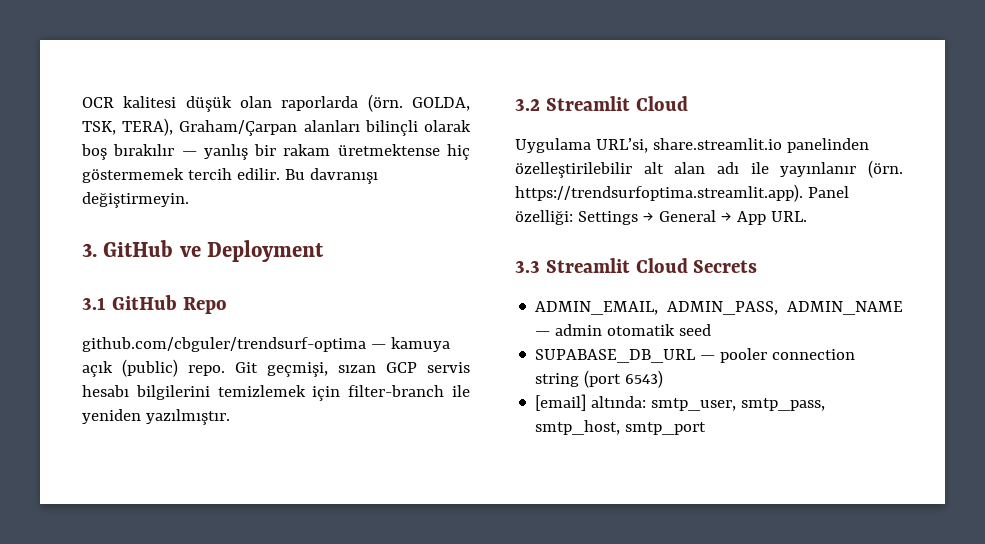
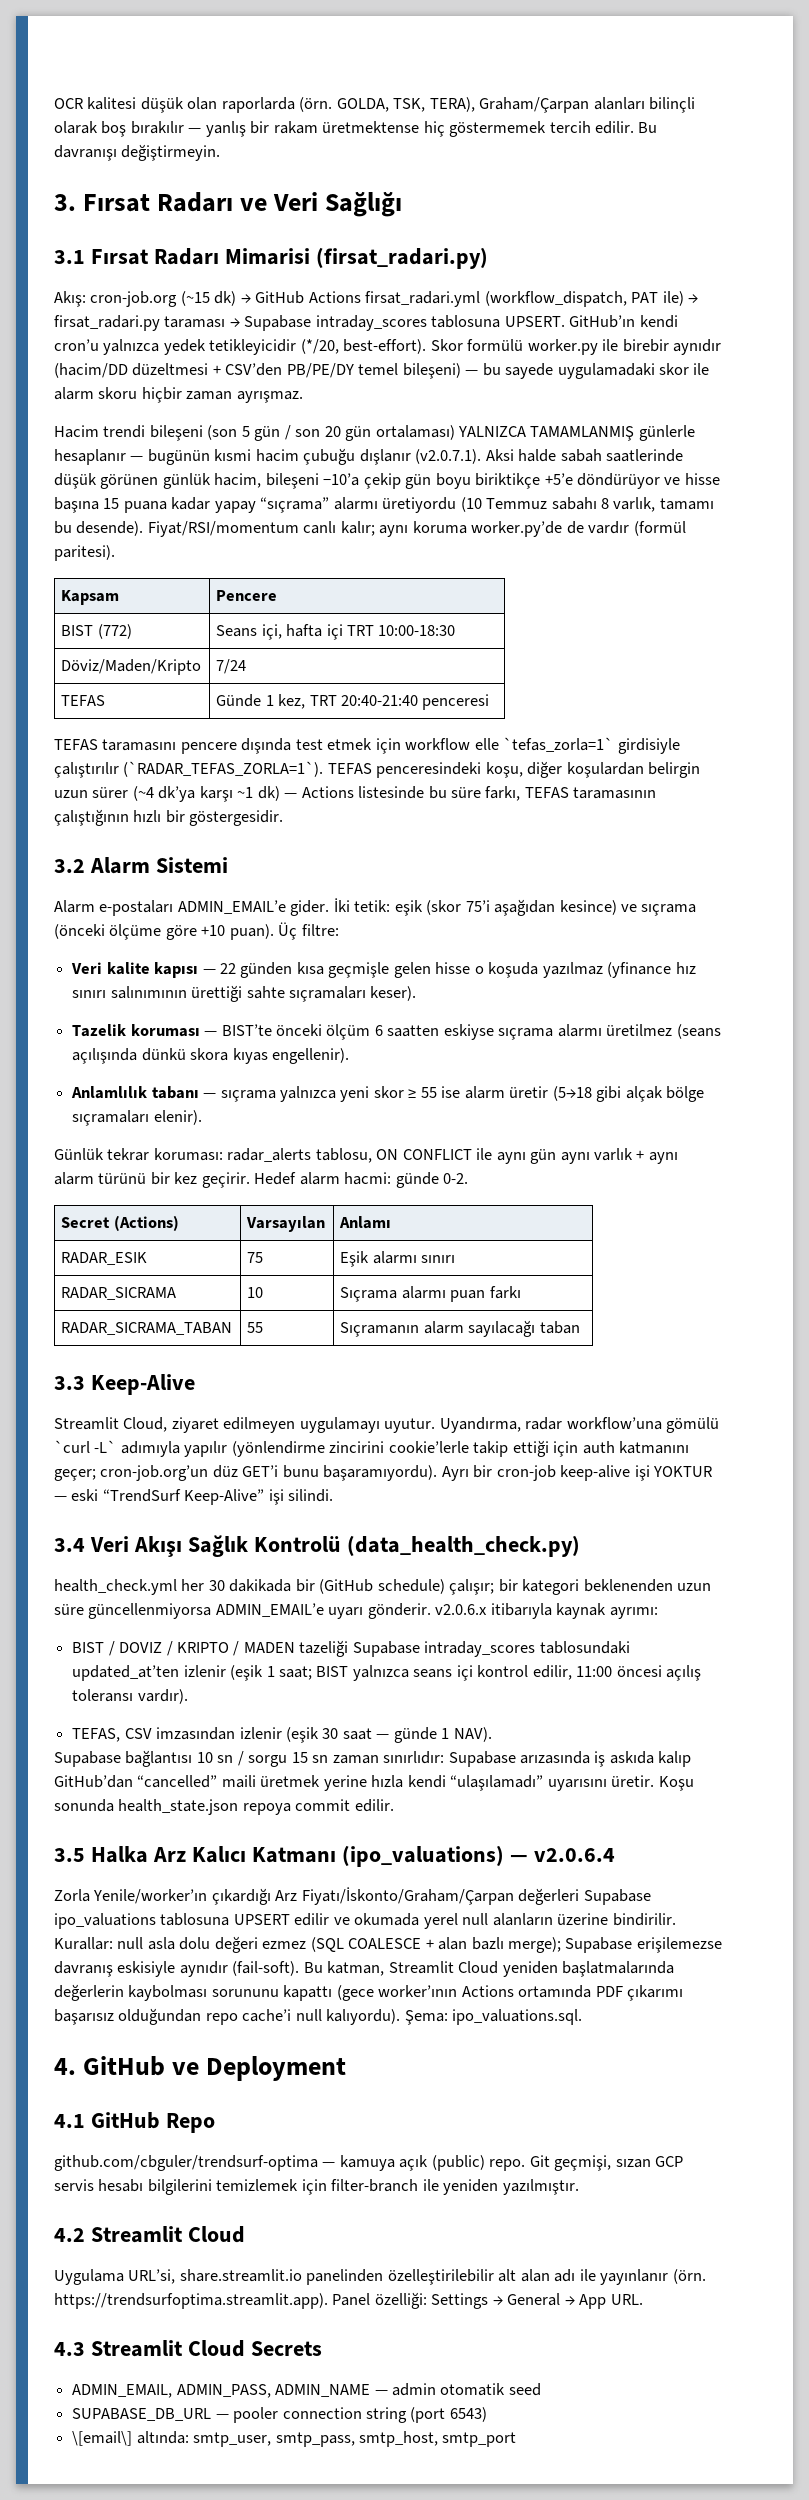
- 3. GitHub ve Deployment
+ 3. Fırsat Radarı ve Veri Sağlığı
+ 3.1 Fırsat Radarı Mimarisi (firsat_radari.py)
+ Akış: cron-job.org (~15 dk) → GitHub Actions firsat_radari.yml (workflow_dispatch, PAT ile) → firsat_radari.py taraması → Supabase intraday_scores tablosuna UPSERT. GitHub’ın kendi cron’u yalnızca yedek tetikleyicidir (*/20, best-effort). Skor formülü worker.py ile birebir aynıdır (hacim/DD düzeltmesi + CSV’den PB/PE/DY temel bileşeni) — bu sayede uygulamadaki skor ile alarm skoru hiçbir zaman ayrışmaz.
+ Hacim trendi bileşeni (son 5 gün / son 20 gün ortalaması) YALNIZCA TAMAMLANMIŞ günlerle hesaplanır — bugünün kısmi hacim çubuğu dışlanır (v2.0.7.1). Aksi halde sabah saatlerinde düşük görünen günlük hacim, bileşeni −10’a çekip gün boyu biriktikçe +5’e döndürüyor ve hisse başına 15 puana kadar yapay “sıçrama” alarmı üretiyordu (10 Temmuz sabahı 8 varlık, tamamı bu desende). Fiyat/RSI/momentum canlı kalır; aynı koruma worker.py’de de vardır (formül paritesi).
+ Kapsam | Pencere
+ BIST (772) | Seans içi, hafta içi TRT 10:00-18:30
+ Döviz/Maden/Kripto | 7/24
+ TEFAS | Günde 1 kez, TRT 20:40-21:40 penceresi
+ TEFAS taramasını pencere dışında test etmek için workflow elle `tefas_zorla=1` girdisiyle çalıştırılır (`RADAR_TEFAS_ZORLA=1`). TEFAS penceresindeki koşu, diğer koşulardan belirgin uzun sürer (~4 dk’ya karşı ~1 dk) — Actions listesinde bu süre farkı, TEFAS taramasının çalıştığının hızlı bir göstergesidir.
+ 3.2 Alarm Sistemi
+ Alarm e-postaları ADMIN_EMAIL’e gider. İki tetik: eşik (skor 75’i aşağıdan kesince) ve sıçrama (önceki ölçüme göre +10 puan). Üç filtre:
+ Veri kalite kapısı — 22 günden kısa geçmişle gelen hisse o koşuda yazılmaz (yfinance hız sınırı salınımının ürettiği sahte sıçramaları keser).
+ Tazelik koruması — BIST’te önceki ölçüm 6 saatten eskiyse sıçrama alarmı üretilmez (seans açılışında dünkü skora kıyas engellenir).
+ Anlamlılık tabanı — sıçrama yalnızca yeni skor ≥ 55 ise alarm üretir (5→18 gibi alçak bölge sıçramaları elenir).
+ Günlük tekrar koruması: radar_alerts tablosu, ON CONFLICT ile aynı gün aynı varlık + aynı alarm türünü bir kez geçirir. Hedef alarm hacmi: günde 0-2.
+ Secret (Actions) | Varsayılan | Anlamı
+ RADAR_ESIK | 75 | Eşik alarmı sınırı
+ RADAR_SICRAMA | 10 | Sıçrama alarmı puan farkı
+ RADAR_SICRAMA_TABAN | 55 | Sıçramanın alarm sayılacağı taban
+ 3.3 Keep-Alive
+ Streamlit Cloud, ziyaret edilmeyen uygulamayı uyutur. Uyandırma, radar workflow’una gömülü `curl -L` adımıyla yapılır (yönlendirme zincirini cookie’lerle takip ettiği için auth katmanını geçer; cron-job.org’un düz GET’i bunu başaramıyordu). Ayrı bir cron-job keep-alive işi YOKTUR — eski “TrendSurf Keep-Alive” işi silindi.
+ 3.4 Veri Akışı Sağlık Kontrolü (data_health_check.py)
+ health_check.yml her 30 dakikada bir (GitHub schedule) çalışır; bir kategori beklenenden uzun süre güncellenmiyorsa ADMIN_EMAIL’e uyarı gönderir. v2.0.6.x itibarıyla kaynak ayrımı:
+ BIST / DOVIZ / KRIPTO / MADEN tazeliği Supabase intraday_scores tablosundaki updated_at’ten izlenir (eşik 1 saat; BIST yalnızca seans içi kontrol edilir, 11:00 öncesi açılış toleransı vardır).
+ TEFAS, CSV imzasından izlenir (eşik 30 saat — günde 1 NAV).
+ Supabase bağlantısı 10 sn / sorgu 15 sn zaman sınırlıdır: Supabase arızasında iş askıda kalıp GitHub’dan “cancelled” maili üretmek yerine hızla kendi “ulaşılamadı” uyarısını üretir. Koşu sonunda health_state.json repoya commit edilir.
+ 3.5 Halka Arz Kalıcı Katmanı (ipo_valuations) — v2.0.6.4
+ Zorla Yenile/worker’ın çıkardığı Arz Fiyatı/İskonto/Graham/Çarpan değerleri Supabase ipo_valuations tablosuna UPSERT edilir ve okumada yerel null alanların üzerine bindirilir. Kurallar: null asla dolu değeri ezmez (SQL COALESCE + alan bazlı merge); Supabase erişilemezse davranış eskisiyle aynıdır (fail-soft). Bu katman, Streamlit Cloud yeniden başlatmalarında değerlerin kaybolması sorununu kapattı (gece worker’ının Actions ortamında PDF çıkarımı başarısız olduğundan repo cache’i null kalıyordu). Şema: ipo_valuations.sql.
+ 4. GitHub ve Deployment
- 3.1 GitHub Repo
+ 4.1 GitHub Repo
- 3.2 Streamlit Cloud
+ 4.2 Streamlit Cloud
- 3.3 Streamlit Cloud Secrets
+ 4.3 Streamlit Cloud Secrets
- [email] altında: smtp_user, smtp_pass, smtp_host, smtp_port
+ \[email\] altında: smtp_user, smtp_pass, smtp_host, smtp_port

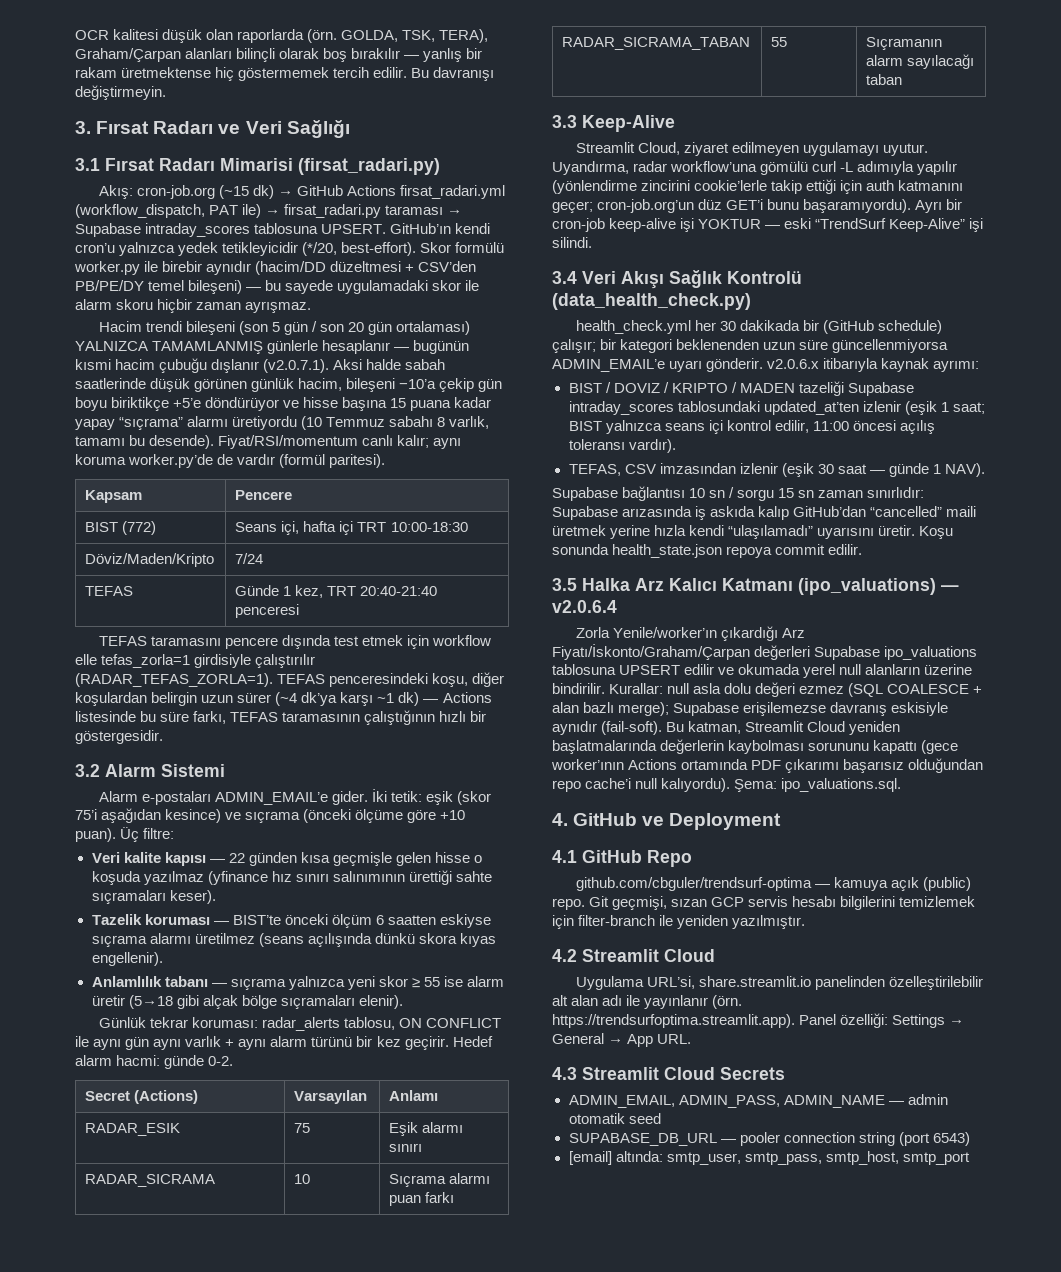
- TEFAS taramasını pencere dışında test etmek için workflow elle `tefas_zorla=1` girdisiyle çalıştırılır (`RADAR_TEFAS_ZORLA=1`).
+ TEFAS taramasını pencere dışında test etmek için workflow elle tefas_zorla=1 girdisiyle çalıştırılır (RADAR_TEFAS_ZORLA=1).
- Uyandırma, radar workflow’una gömülü `curl -L` adımıyla yapılır (yönlendirme zincirini cookie’lerle takip ettiği için auth katmanını geçer; cron-job.org’un düz GET’i bunu başaramıyordu).
+ Uyandırma, radar workflow’una gömülü curl -L adımıyla yapılır (yönlendirme zincirini cookie’lerle takip ettiği için auth katmanını geçer; cron-job.org’un düz GET’i bunu başaramıyordu).
- \[email\] altında: smtp_user, smtp_pass, smtp_host, smtp_port
+ [email] altında: smtp_user, smtp_pass, smtp_host, smtp_port

